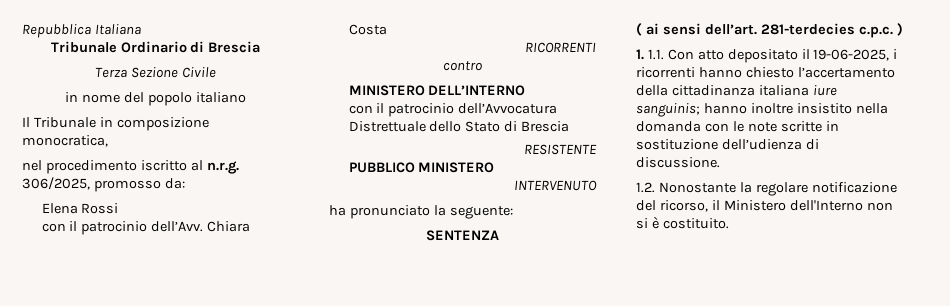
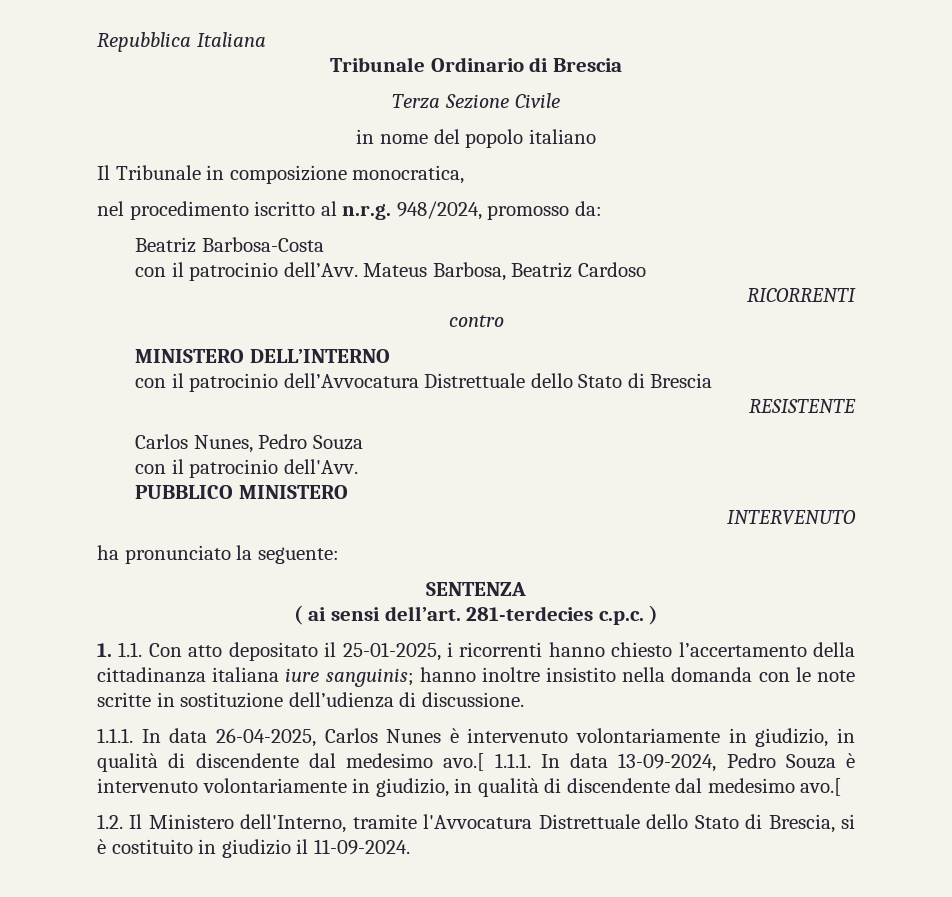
- nel procedimento iscritto al n.r.g. 306/2025, promosso da:
+ nel procedimento iscritto al n.r.g. 948/2024, promosso da:
- Elena Rossi
- con il patrocinio dell’Avv. Chiara Costa
+ Beatriz Barbosa-Costa
+ con il patrocinio dell’Avv. Mateus Barbosa, Beatriz Cardoso
+ Carlos Nunes, Pedro Souza
+ con il patrocinio dell'Avv.
- 1. 1.1. Con atto depositato il 19-06-2025, i ricorrenti hanno chiesto l’accertamento della cittadinanza italiana iure sanguinis; hanno inoltre insistito nella domanda con le note scritte in sostituzione dell’udienza di discussione.
+ 1. 1.1. Con atto depositato il 25-01-2025, i ricorrenti hanno chiesto l’accertamento della cittadinanza italiana iure sanguinis; hanno inoltre insistito nella domanda con le note scritte in sostituzione dell’udienza di discussione.
- 1.2. Nonostante la regolare notificazione del ricorso, il Ministero dell'Interno non si è costituito.
+ 1.1.1. In data 26-04-2025, Carlos Nunes è intervenuto volontariamente in giudizio, in qualità di discendente dal medesimo avo.[ 1.1.1. In data 13-09-2024, Pedro Souza è intervenuto volontariamente in giudizio, in qualità di discendente dal medesimo avo.[
+ 1.2. Il Ministero dell'Interno, tramite l'Avvocatura Distrettuale dello Stato di Brescia, si è costituito in giudizio il 11-09-2024.

